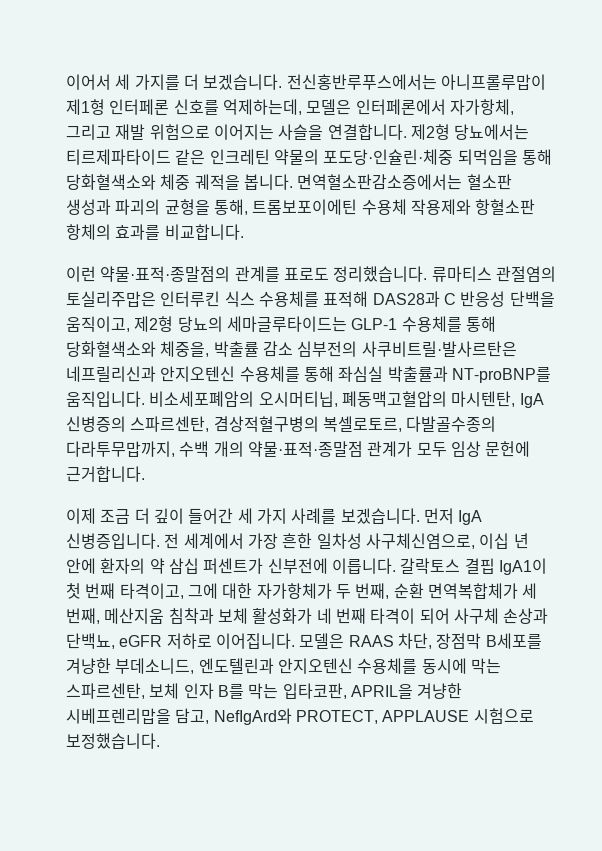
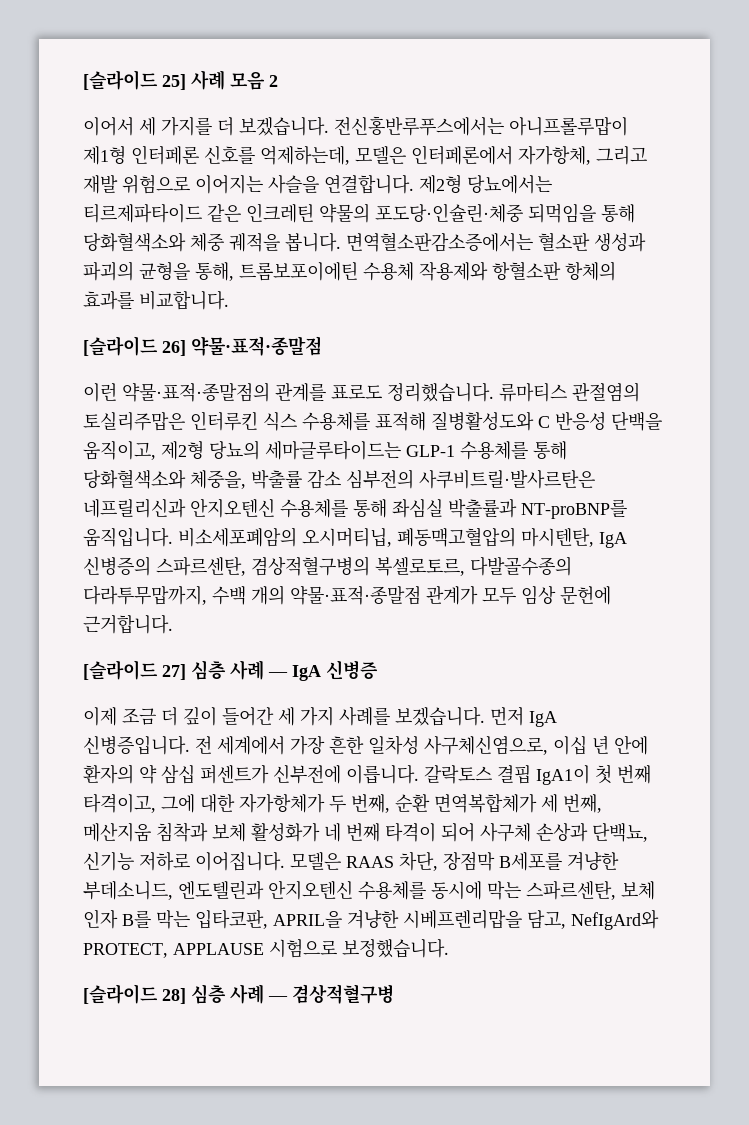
+ [슬라이드 25] 사례 모음 2
+ [슬라이드 26] 약물·표적·종말점
- 류마티스 관절염의 토실리주맙은 인터루킨 식스 수용체를 표적해 DAS28과 C 반응성 단백을 움직이고, 제2형 당뇨의 세마글루타이드는 GLP-1 수용체를 통해 당화혈색소와 체중을, 박출률 감소 심부전의 사쿠비트릴·발사르탄은 네프릴리신과 안지오텐신 수용체를 통해 좌심실 박출률과 NT-proBNP를 움직입니다.
+ 류마티스 관절염의 토실리주맙은 인터루킨 식스 수용체를 표적해 질병활성도와 C 반응성 단백을 움직이고, 제2형 당뇨의 세마글루타이드는 GLP-1 수용체를 통해 당화혈색소와 체중을, 박출률 감소 심부전의 사쿠비트릴·발사르탄은 네프릴리신과 안지오텐신 수용체를 통해 좌심실 박출률과 NT-proBNP를 움직입니다.
+ [슬라이드 27] 심층 사례 — IgA 신병증
- 갈락토스 결핍 IgA1이 첫 번째 타격이고, 그에 대한 자가항체가 두 번째, 순환 면역복합체가 세 번째, 메산지움 침착과 보체 활성화가 네 번째 타격이 되어 사구체 손상과 단백뇨, eGFR 저하로 이어집니다.
+ 갈락토스 결핍 IgA1이 첫 번째 타격이고, 그에 대한 자가항체가 두 번째, 순환 면역복합체가 세 번째, 메산지움 침착과 보체 활성화가 네 번째 타격이 되어 사구체 손상과 단백뇨, 신기능 저하로 이어집니다.
+ [슬라이드 28] 심층 사례 — 겸상적혈구병

